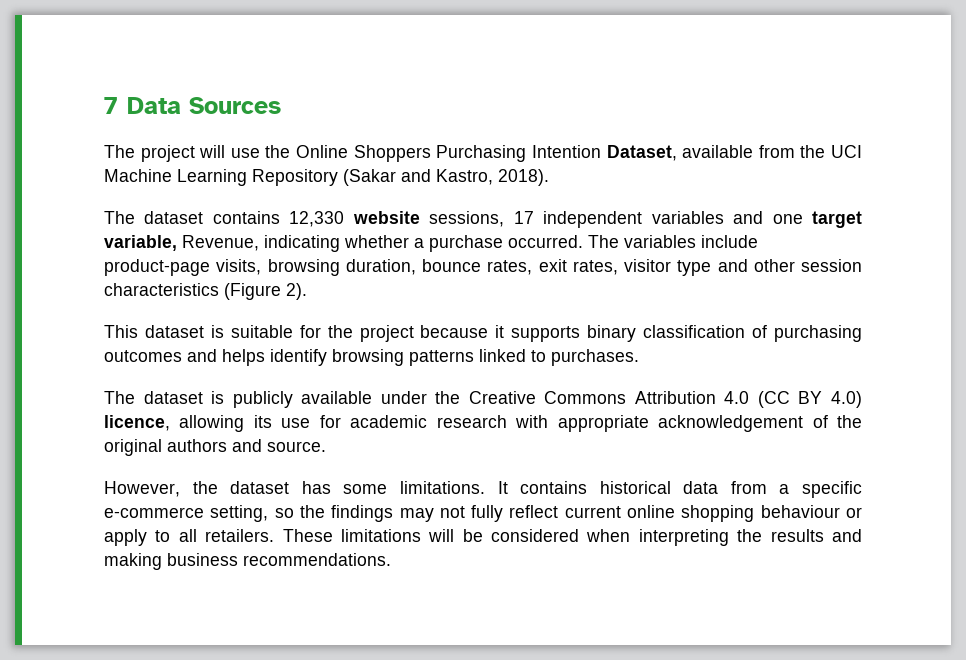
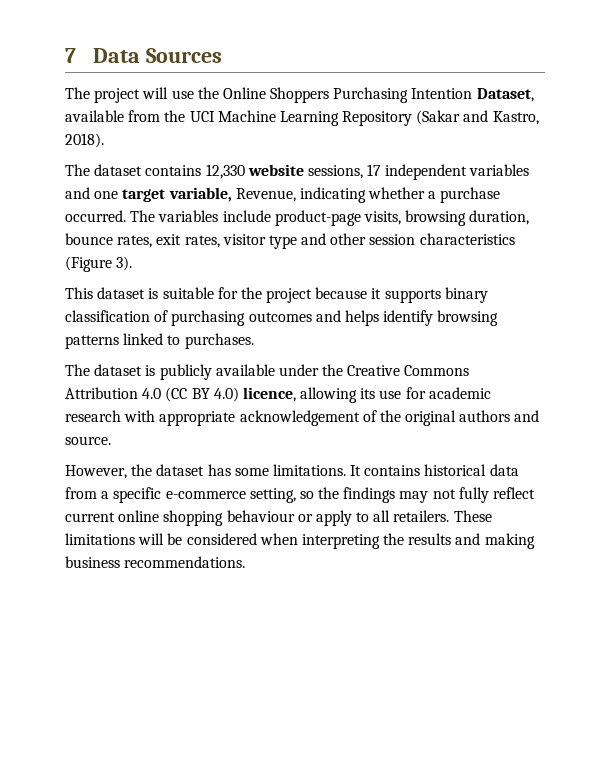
- The variables include product-page visits, browsing duration, bounce rates, exit rates, visitor type and other session characteristics (Figure 2).
+ The variables include product-page visits, browsing duration, bounce rates, exit rates, visitor type and other session characteristics (Figure 3).

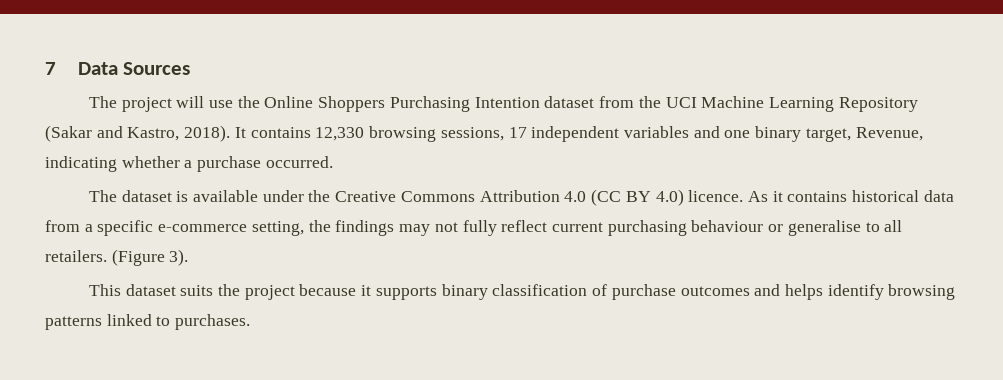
- The project will use the Online Shoppers Purchasing Intention Dataset, available from the UCI Machine Learning Repository (Sakar and Kastro, 2018).
- The dataset contains 12,330 website sessions, 17 independent variables and one target variable, Revenue, indicating whether a purchase occurred. The variables include product-page visits, browsing duration, bounce rates, exit rates, visitor type and other session characteristics (Figure 3).
- This dataset is suitable for the project because it supports binary classification of purchasing outcomes and helps identify browsing patterns linked to purchases.
+ The project will use the Online Shoppers Purchasing Intention dataset from the UCI Machine Learning Repository (Sakar and Kastro, 2018). It contains 12,330 browsing sessions, 17 independent variables and one binary target, Revenue, indicating whether a purchase occurred.
- The dataset is publicly available under the Creative Commons Attribution 4.0 (CC BY 4.0) licence, allowing its use for academic research with appropriate acknowledgement of the original authors and source.
- However, the dataset has some limitations. It contains historical data from a specific e-commerce setting, so the findings may not fully reflect current online shopping behaviour or apply to all retailers.
+ The dataset is available under the Creative Commons Attribution 4.0 (CC BY 4.0) licence. As it contains historical data from a specific e-commerce setting, the findings may not fully reflect current purchasing behaviour or generalise to all retailers.
- These limitations will be considered when interpreting the results and making business recommendations.
+ (Figure 3).
+ This dataset suits the project because it supports binary classification of purchase outcomes and helps identify browsing patterns linked to purchases.

